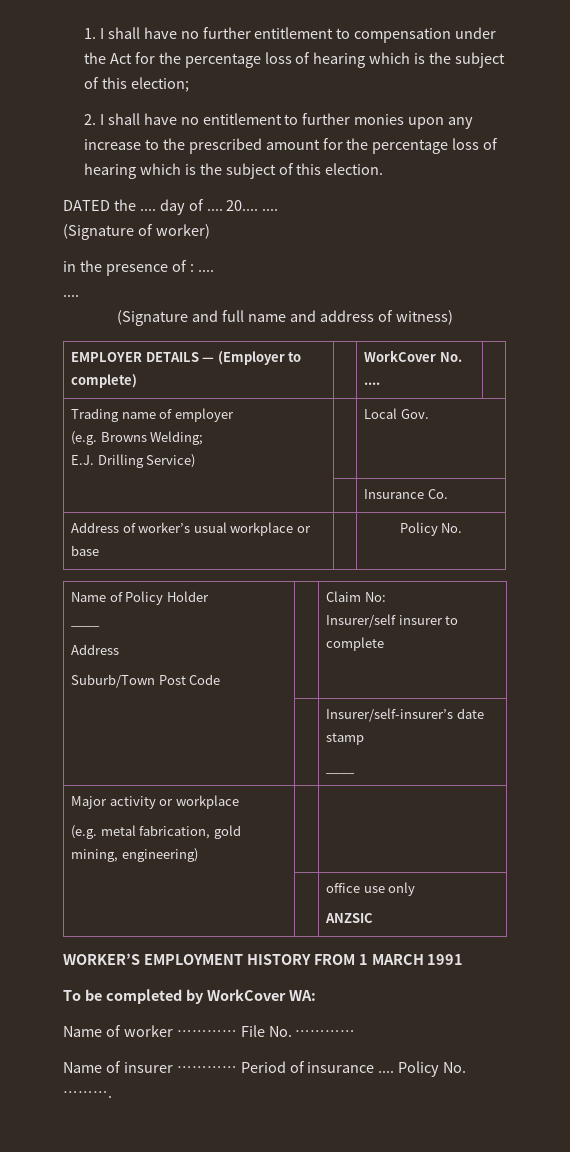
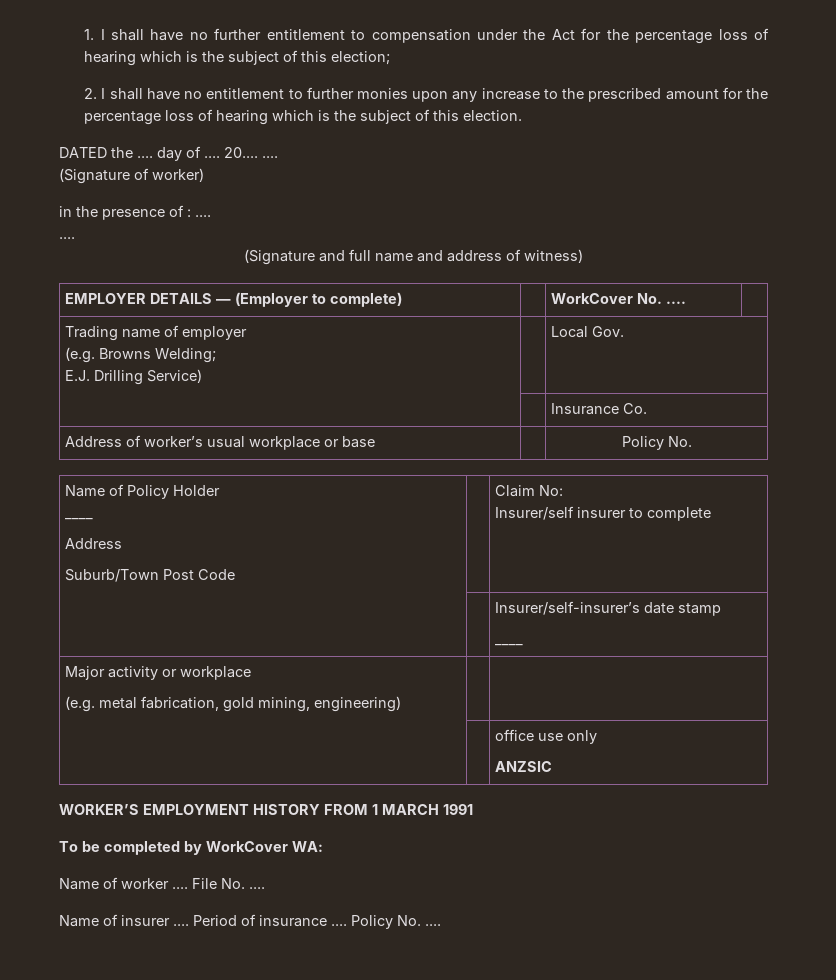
- Name of worker …………
+ Name of worker ....
- File No. …………
+ File No. ....
- Name of insurer …………
+ Name of insurer ....
- Policy No. ……….
+ Policy No. ....

